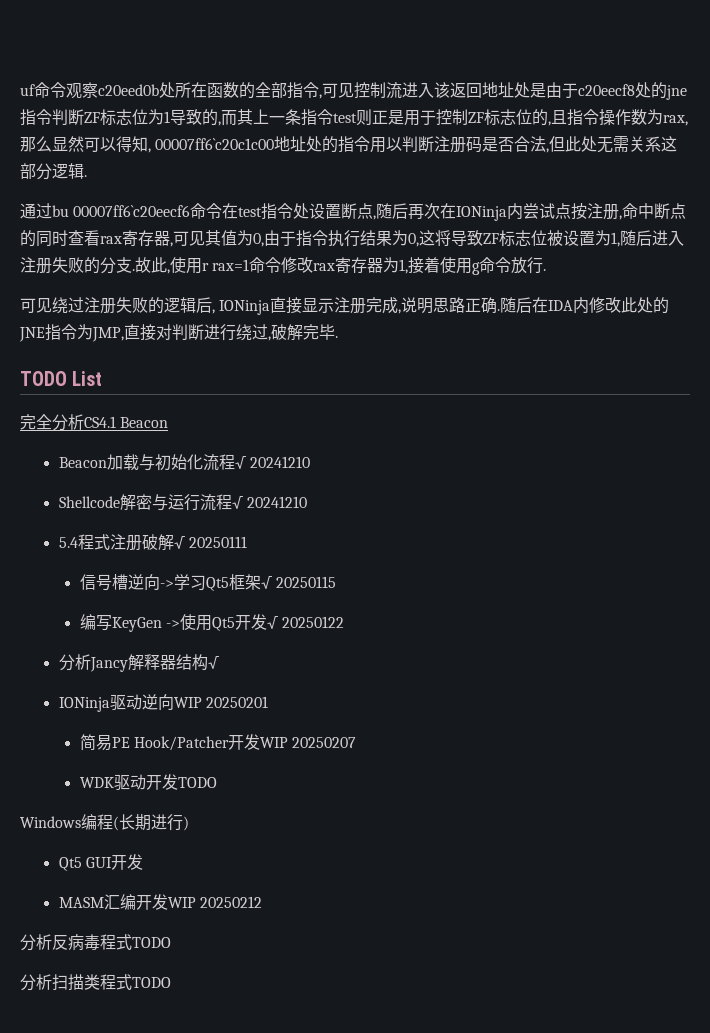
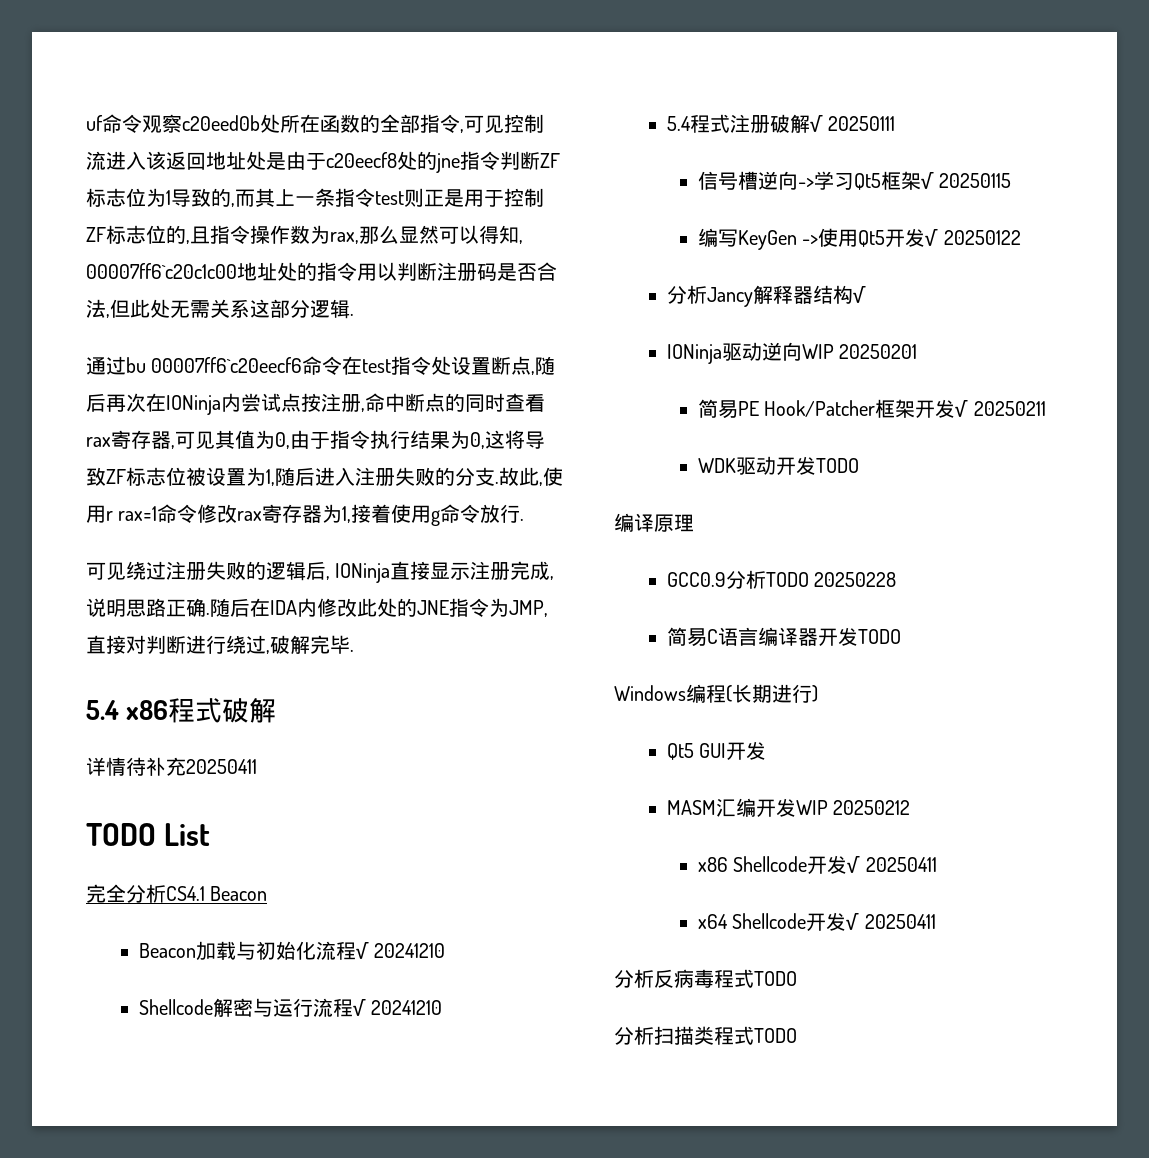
+ 5.4 x86程式破解
+ 详情待补充20250411
- 简易PE Hook/Patcher开发WIP 20250207
+ 简易PE Hook/Patcher框架开发√ 20250211
+ 编译原理
+ GCC0.9分析TODO 20250228
+ 简易C语言编译器开发TODO
+ x86 Shellcode开发√ 20250411
+ x64 Shellcode开发√ 20250411

